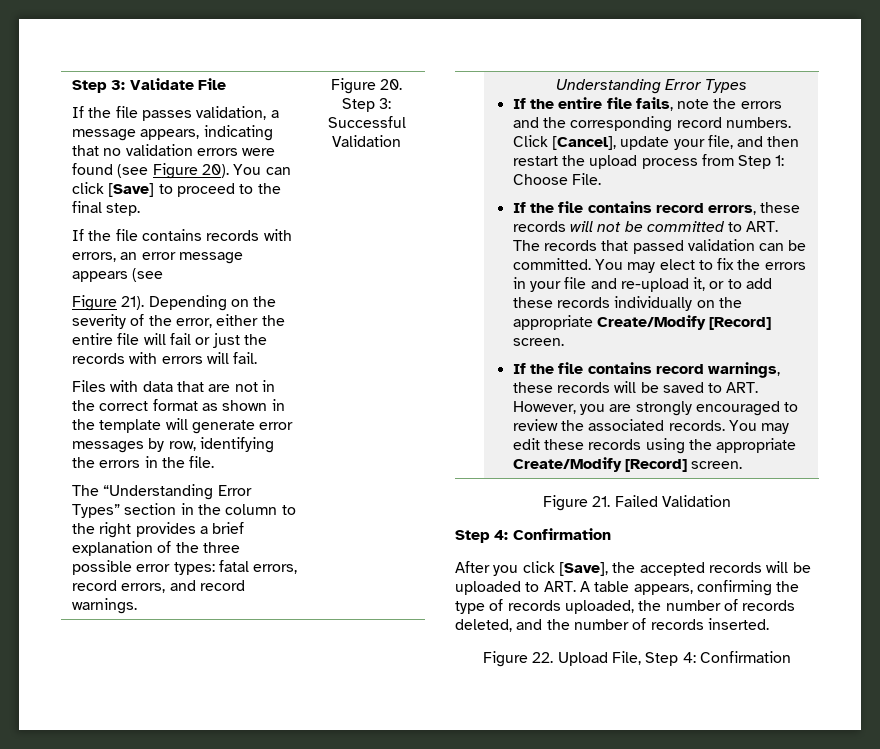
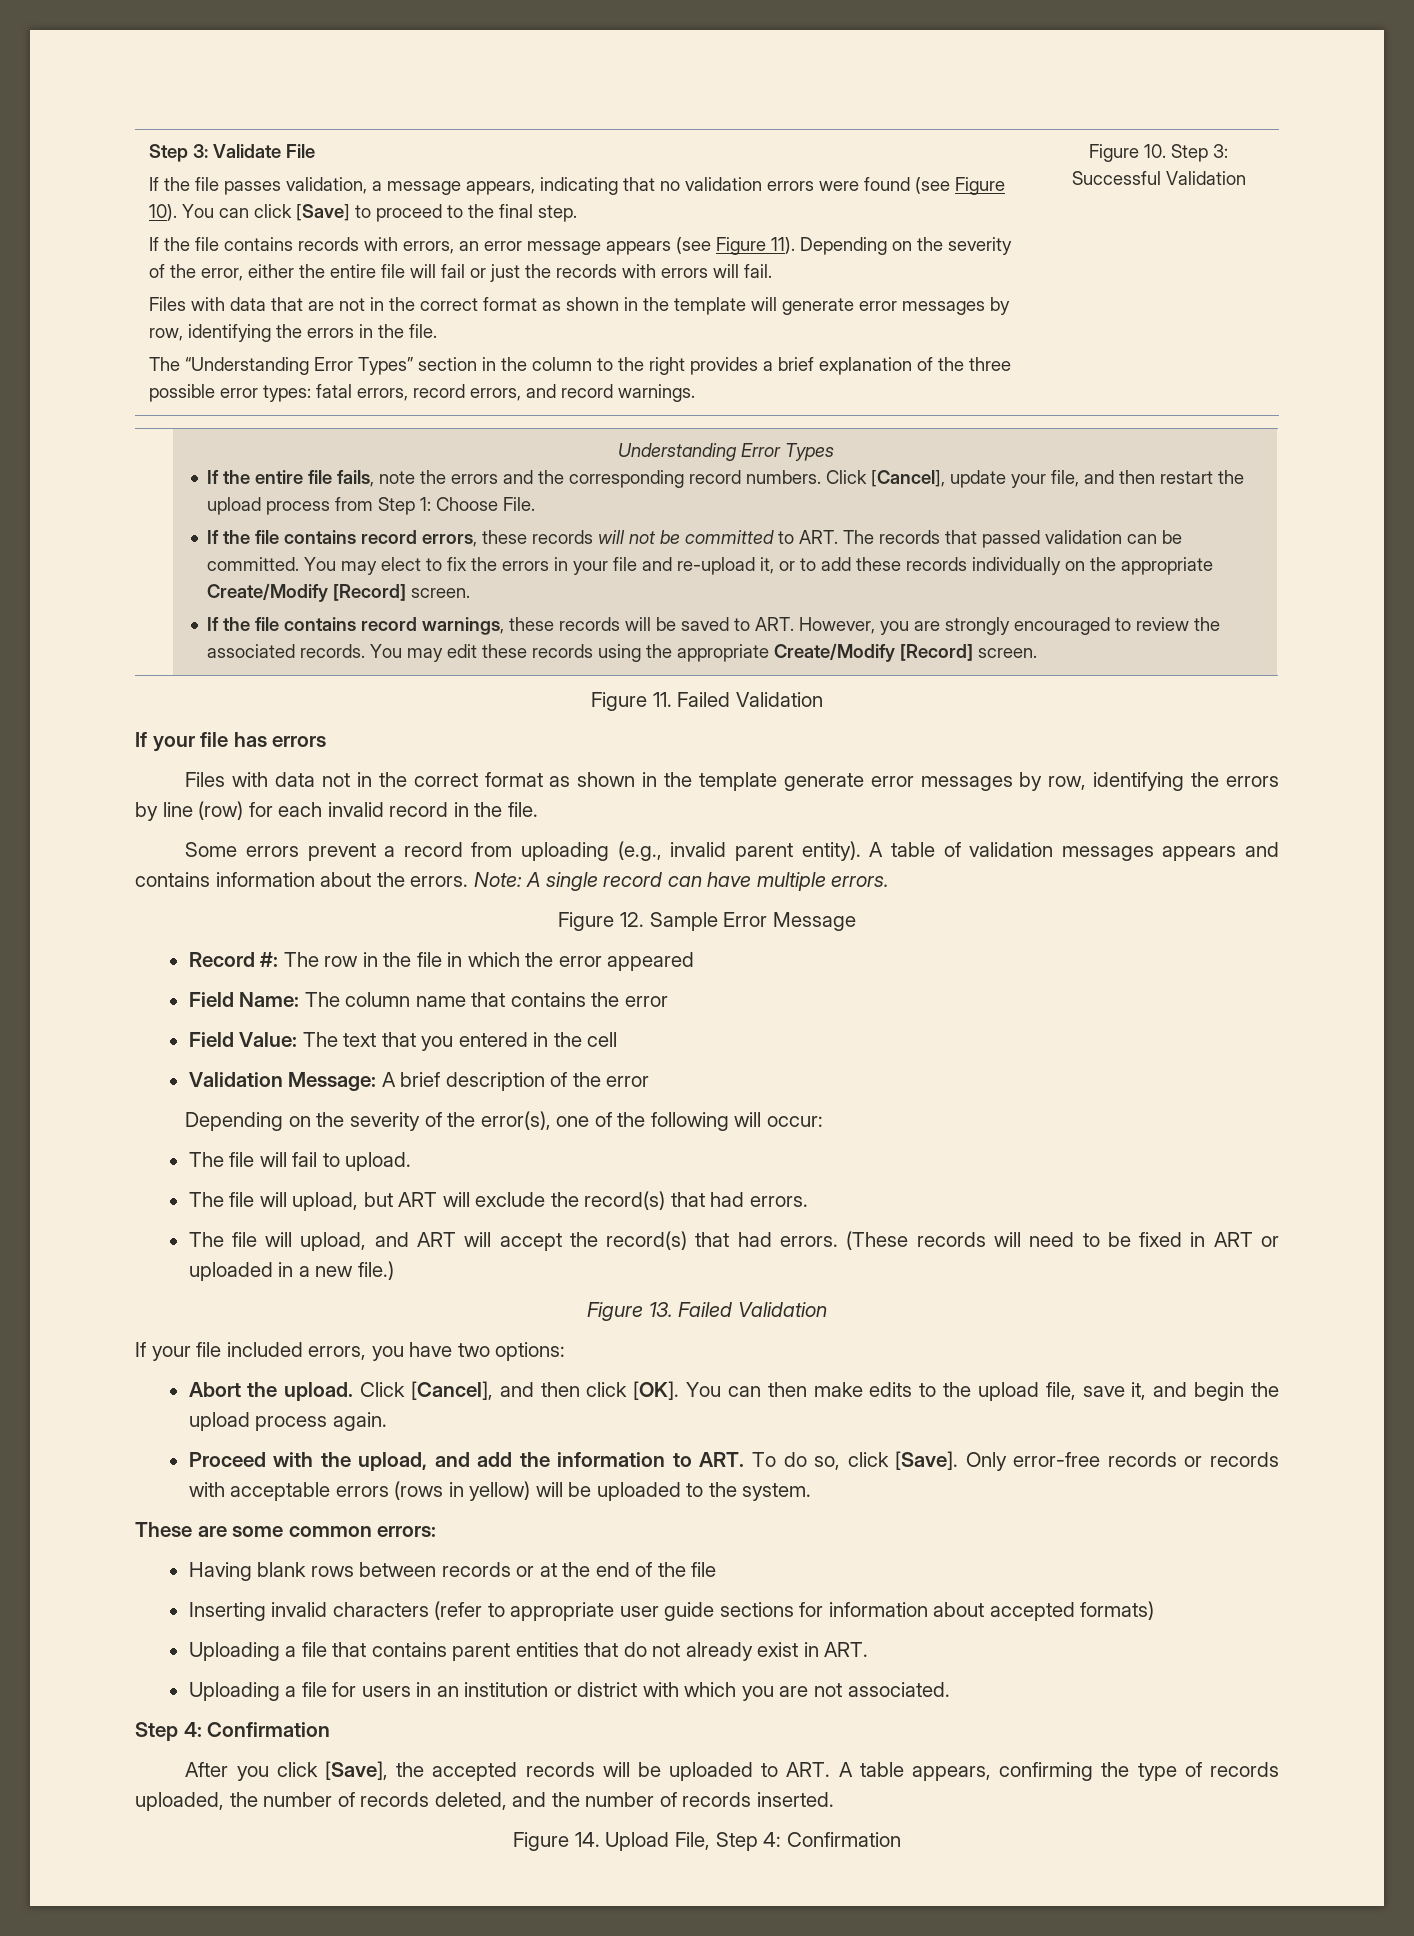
- If the file passes validation, a message appears, indicating that no validation errors were found (see Figure 20).
+ If the file passes validation, a message appears, indicating that no validation errors were found (see Figure 10).
- If the file contains records with errors, an error message appears (see
- Figure 21).
+ If the file contains records with errors, an error message appears (see Figure 11).
- Figure 20. Step 3: Successful Validation
+ Figure 10. Step 3: Successful Validation
- Figure 21. Failed Validation
+ Figure 11. Failed Validation
+ If your file has errors
+ Files with data not in the correct format as shown in the template generate error messages by row, identifying the errors by line (row) for each invalid record in the file.
+ Some errors prevent a record from uploading (e.g., invalid parent entity). A table of validation messages appears and contains information about the errors. Note: A single record can have multiple errors.
+ Figure 12. Sample Error Message
+ Record #: The row in the file in which the error appeared
+ Field Name: The column name that contains the error
+ Field Value: The text that you entered in the cell
+ Validation Message: A brief description of the error
+ Depending on the severity of the error(s), one of the following will occur:
+ The file will fail to upload.
+ The file will upload, but ART will exclude the record(s) that had errors.
+ The file will upload, and ART will accept the record(s) that had errors. (These records will need to be fixed in ART or uploaded in a new file.)
+ Figure 13. Failed Validation
+ If your file included errors, you have two options:
+ Abort the upload. Click [Cancel], and then click [OK]. You can then make edits to the upload file, save it, and begin the upload process again.
+ Proceed with the upload, and add the information to ART. To do so, click [Save]. Only error-free records or records with acceptable errors (rows in yellow) will be uploaded to the system.
+ These are some common errors:
+ Having blank rows between records or at the end of the file
+ Inserting invalid characters (refer to appropriate user guide sections for information about accepted formats)
+ Uploading a file that contains parent entities that do not already exist in ART.
+ Uploading a file for users in an institution or district with which you are not associated.
- Figure 22. Upload File, Step 4: Confirmation
+ Figure 14. Upload File, Step 4: Confirmation

